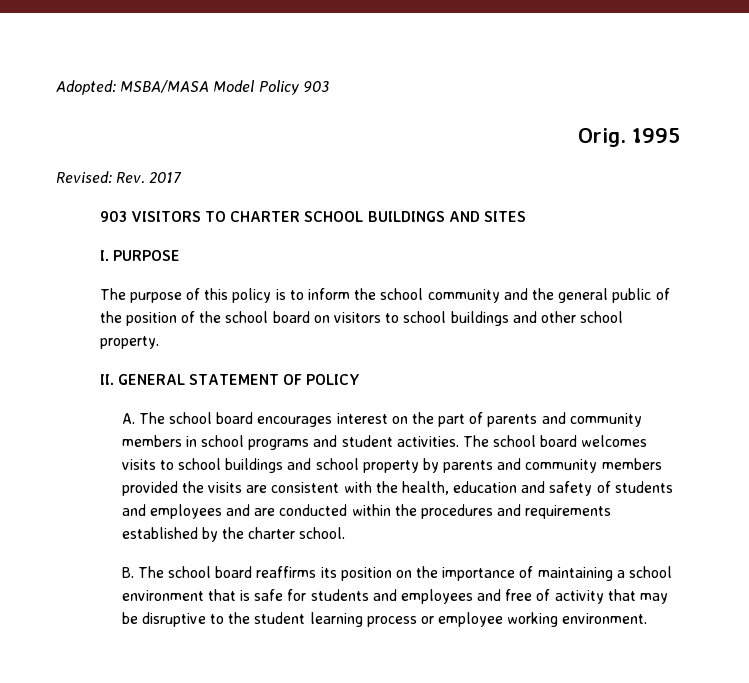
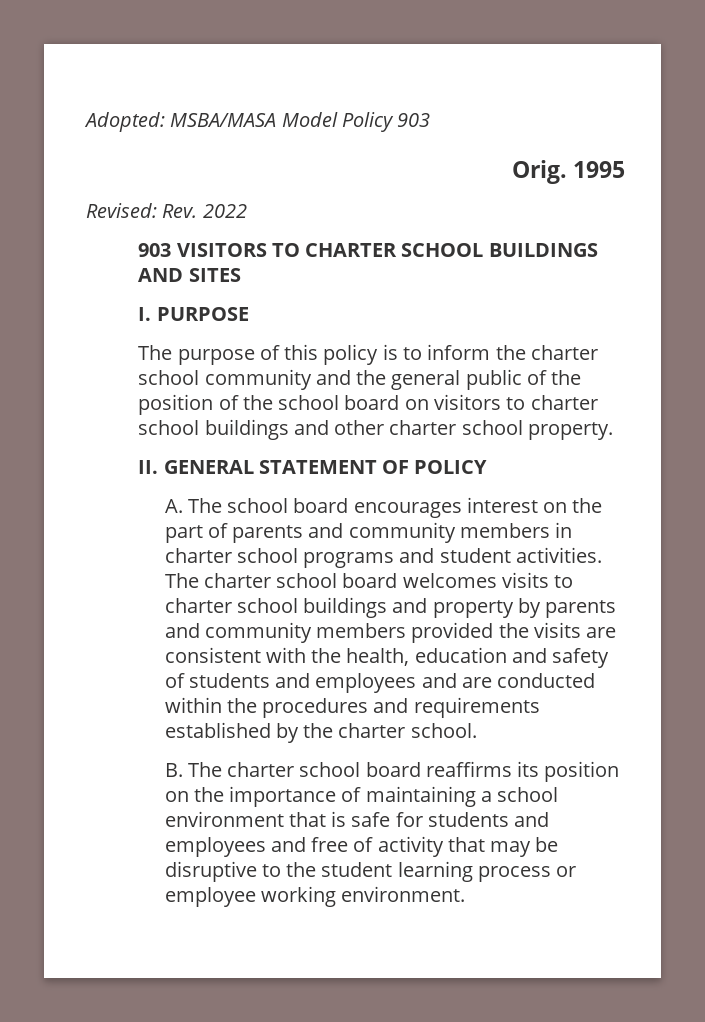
- Revised: Rev. 2017
+ Revised: Rev. 2022
- The purpose of this policy is to inform the school community and the general public of the position of the school board on visitors to school buildings and other school property.
+ The purpose of this policy is to inform the charter school community and the general public of the position of the school board on visitors to charter school buildings and other charter school property.
- A. The school board encourages interest on the part of parents and community members in school programs and student activities.
+ A. The school board encourages interest on the part of parents and community members in charter school programs and student activities.
- The school board welcomes visits to school buildings and school property by parents and community members provided the visits are consistent with the health, education and safety of students and employees and are conducted within the procedures and requirements established by the charter school.
+ The charter school board welcomes visits to charter school buildings and property by parents and community members provided the visits are consistent with the health, education and safety of students and employees and are conducted within the procedures and requirements established by the charter school.
- B. The school board reaffirms its position on the importance of maintaining a school environment that is safe for students and employees and free of activity that may be disruptive to the student learning process or employee working environment.
+ B. The charter school board reaffirms its position on the importance of maintaining a school environment that is safe for students and employees and free of activity that may be disruptive to the student learning process or employee working environment.

